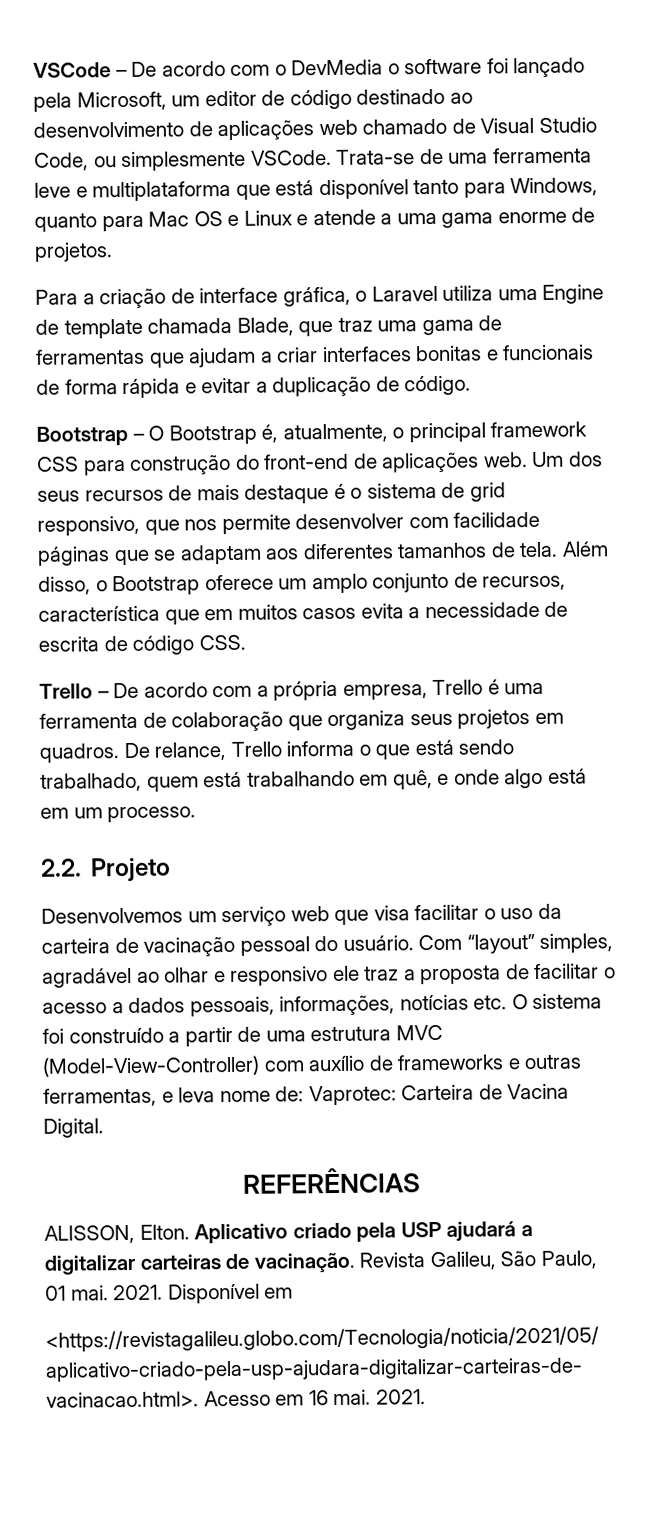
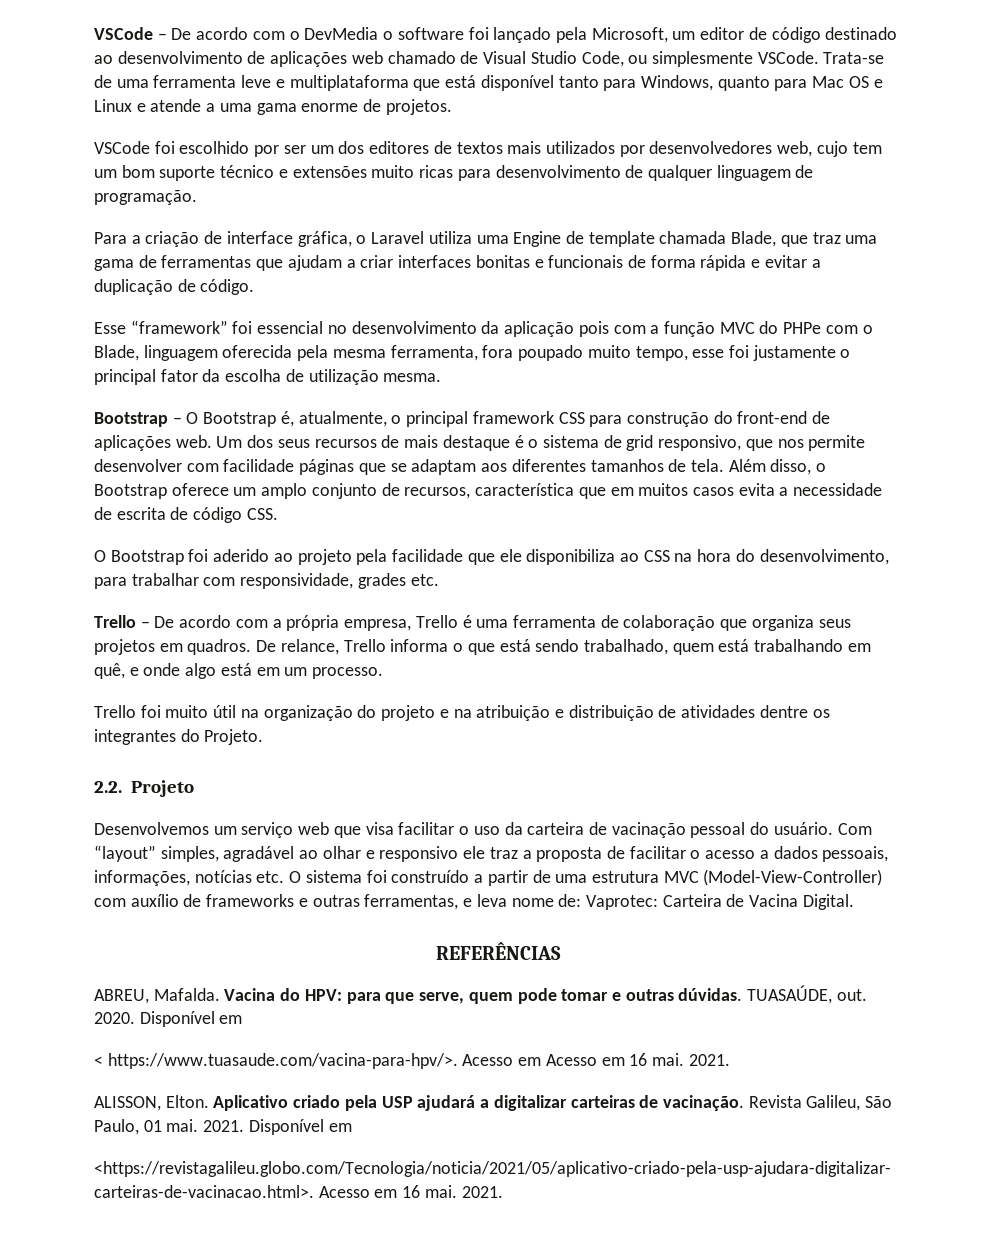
+ VSCode foi escolhido por ser um dos editores de textos mais utilizados por desenvolvedores web, cujo tem um bom suporte técnico e extensões muito ricas para desenvolvimento de qualquer linguagem de programação.
+ Esse “framework” foi essencial no desenvolvimento da aplicação pois com a função MVC do PHPe com o Blade, linguagem oferecida pela mesma ferramenta, fora poupado muito tempo, esse foi justamente o principal fator da escolha de utilização mesma.
+ O Bootstrap foi aderido ao projeto pela facilidade que ele disponibiliza ao CSS na hora do desenvolvimento, para trabalhar com responsividade, grades etc.
+ Trello foi muito útil na organização do projeto e na atribuição e distribuição de atividades dentre os integrantes do Projeto.
+ ABREU, Mafalda. Vacina do HPV: para que serve, quem pode tomar e outras dúvidas. TUASAÚDE, out. 2020. Disponível em
+ < https://www.tuasaude.com/vacina-para-hpv/>. Acesso em Acesso em 16 mai. 2021.

